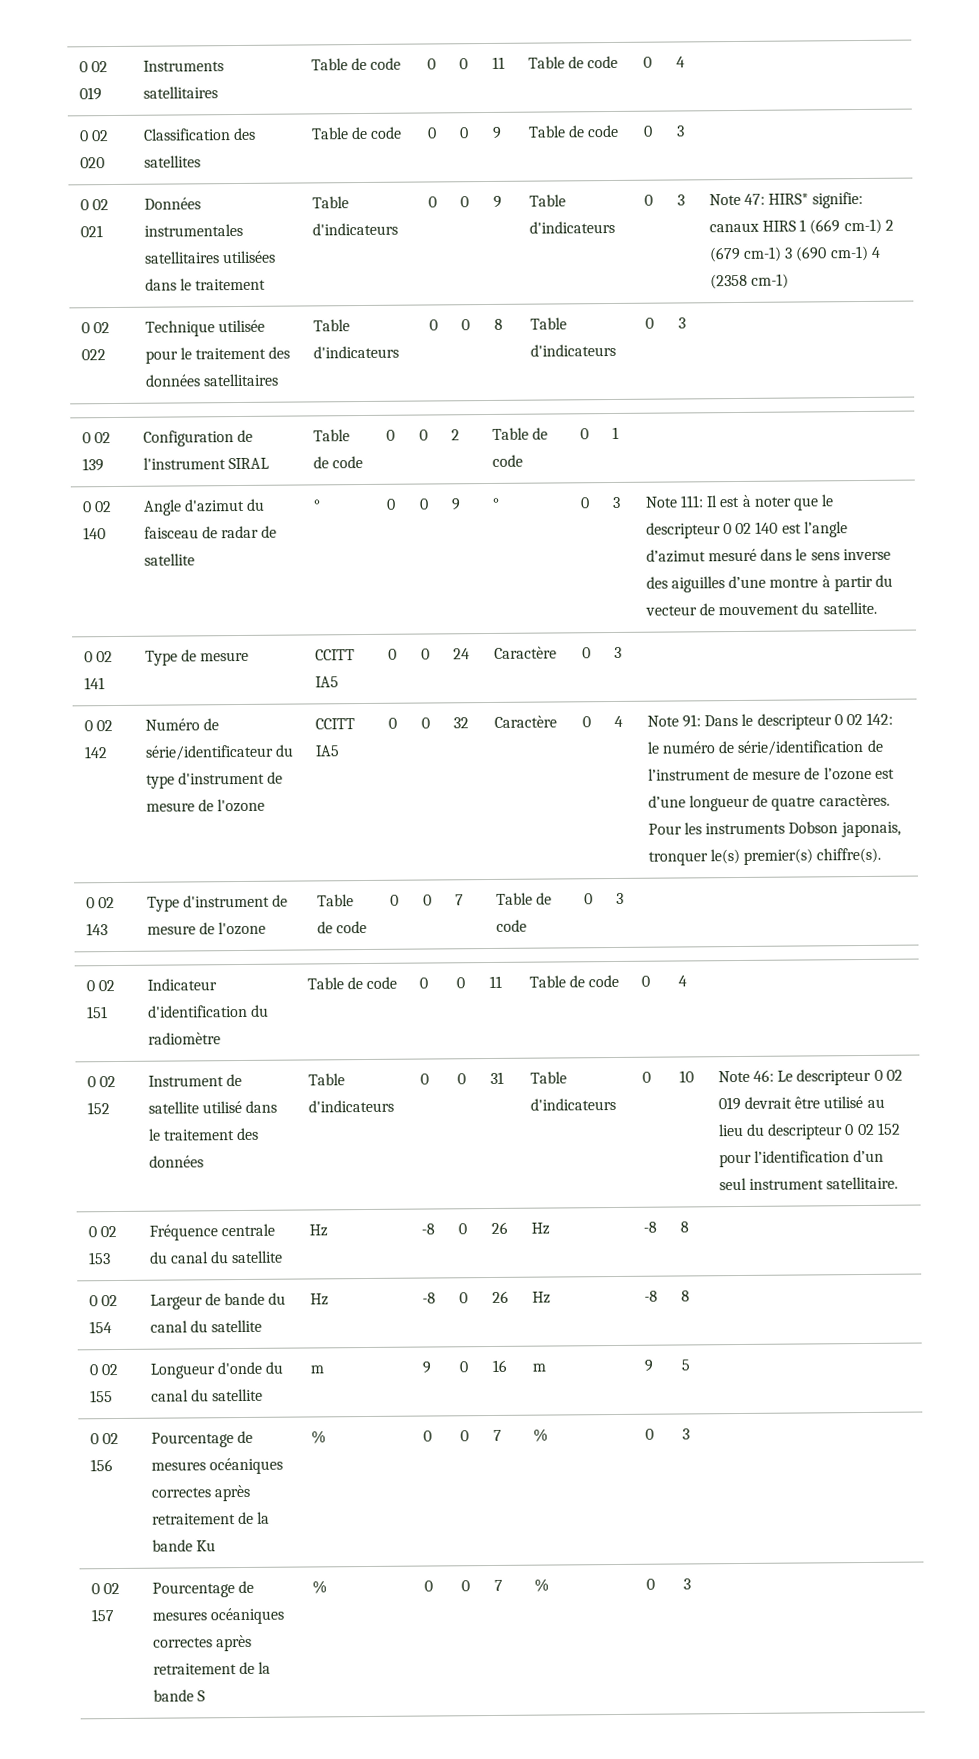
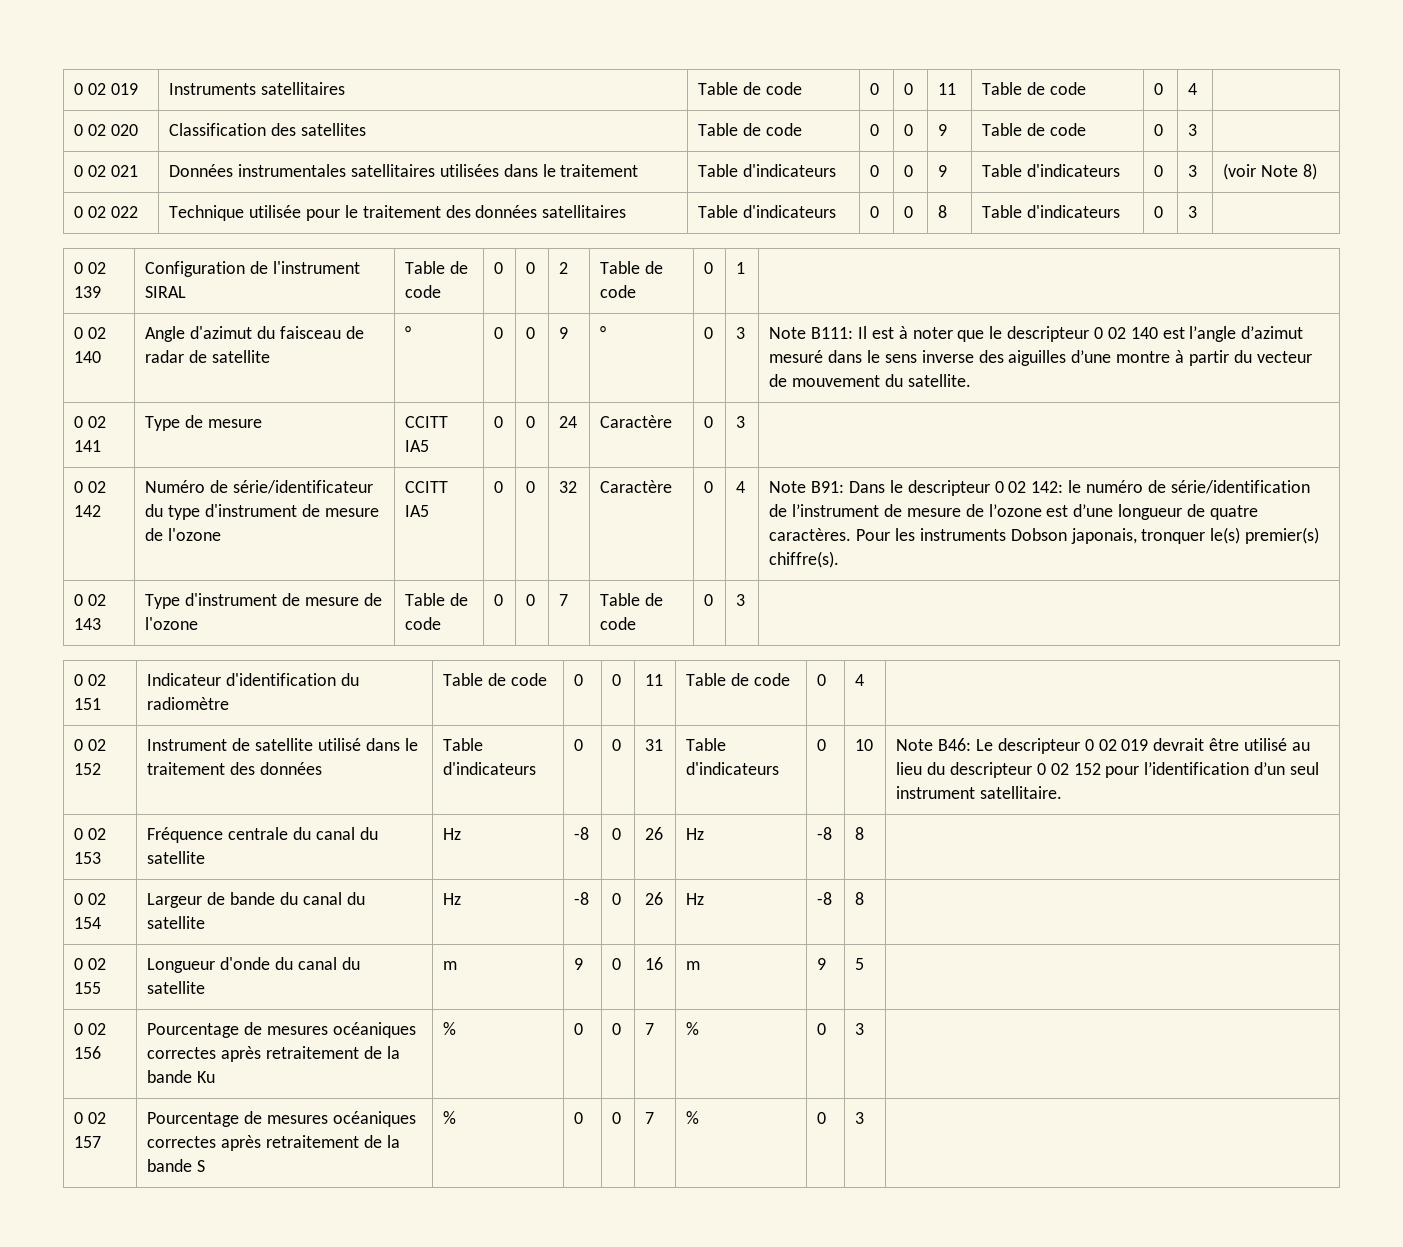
- 0 02 021 | Données instrumentales satellitaires utilisées dans le traitement | Table d'indicateurs | 0 | 0 | 9 | Table d'indicateurs | 0 | 3 | Note 47: HIRS* signifie: canaux HIRS 1 (669 cm-1) 2 (679 cm-1) 3 (690 cm-1) 4 (2358 cm-1)
+ 0 02 021 | Données instrumentales satellitaires utilisées dans le traitement | Table d'indicateurs | 0 | 0 | 9 | Table d'indicateurs | 0 | 3 | (voir Note 8)
- Note 111: Il est à noter que le descripteur 0 02 140 est l’angle d’azimut mesuré dans le sens inverse des aiguilles d’une montre à partir du vecteur de mouvement du satellite.
+ Note B111: Il est à noter que le descripteur 0 02 140 est l’angle d’azimut mesuré dans le sens inverse des aiguilles d’une montre à partir du vecteur de mouvement du satellite.
- Note 91: Dans le descripteur 0 02 142: le numéro de série/identification de l’instrument de mesure de l’ozone est d’une longueur de quatre caractères.
+ Note B91: Dans le descripteur 0 02 142: le numéro de série/identification de l’instrument de mesure de l’ozone est d’une longueur de quatre caractères.
- Note 46: Le descripteur 0 02 019 devrait être utilisé au lieu du descripteur 0 02 152 pour l’identification d’un seul instrument satellitaire.
+ Note B46: Le descripteur 0 02 019 devrait être utilisé au lieu du descripteur 0 02 152 pour l’identification d’un seul instrument satellitaire.

